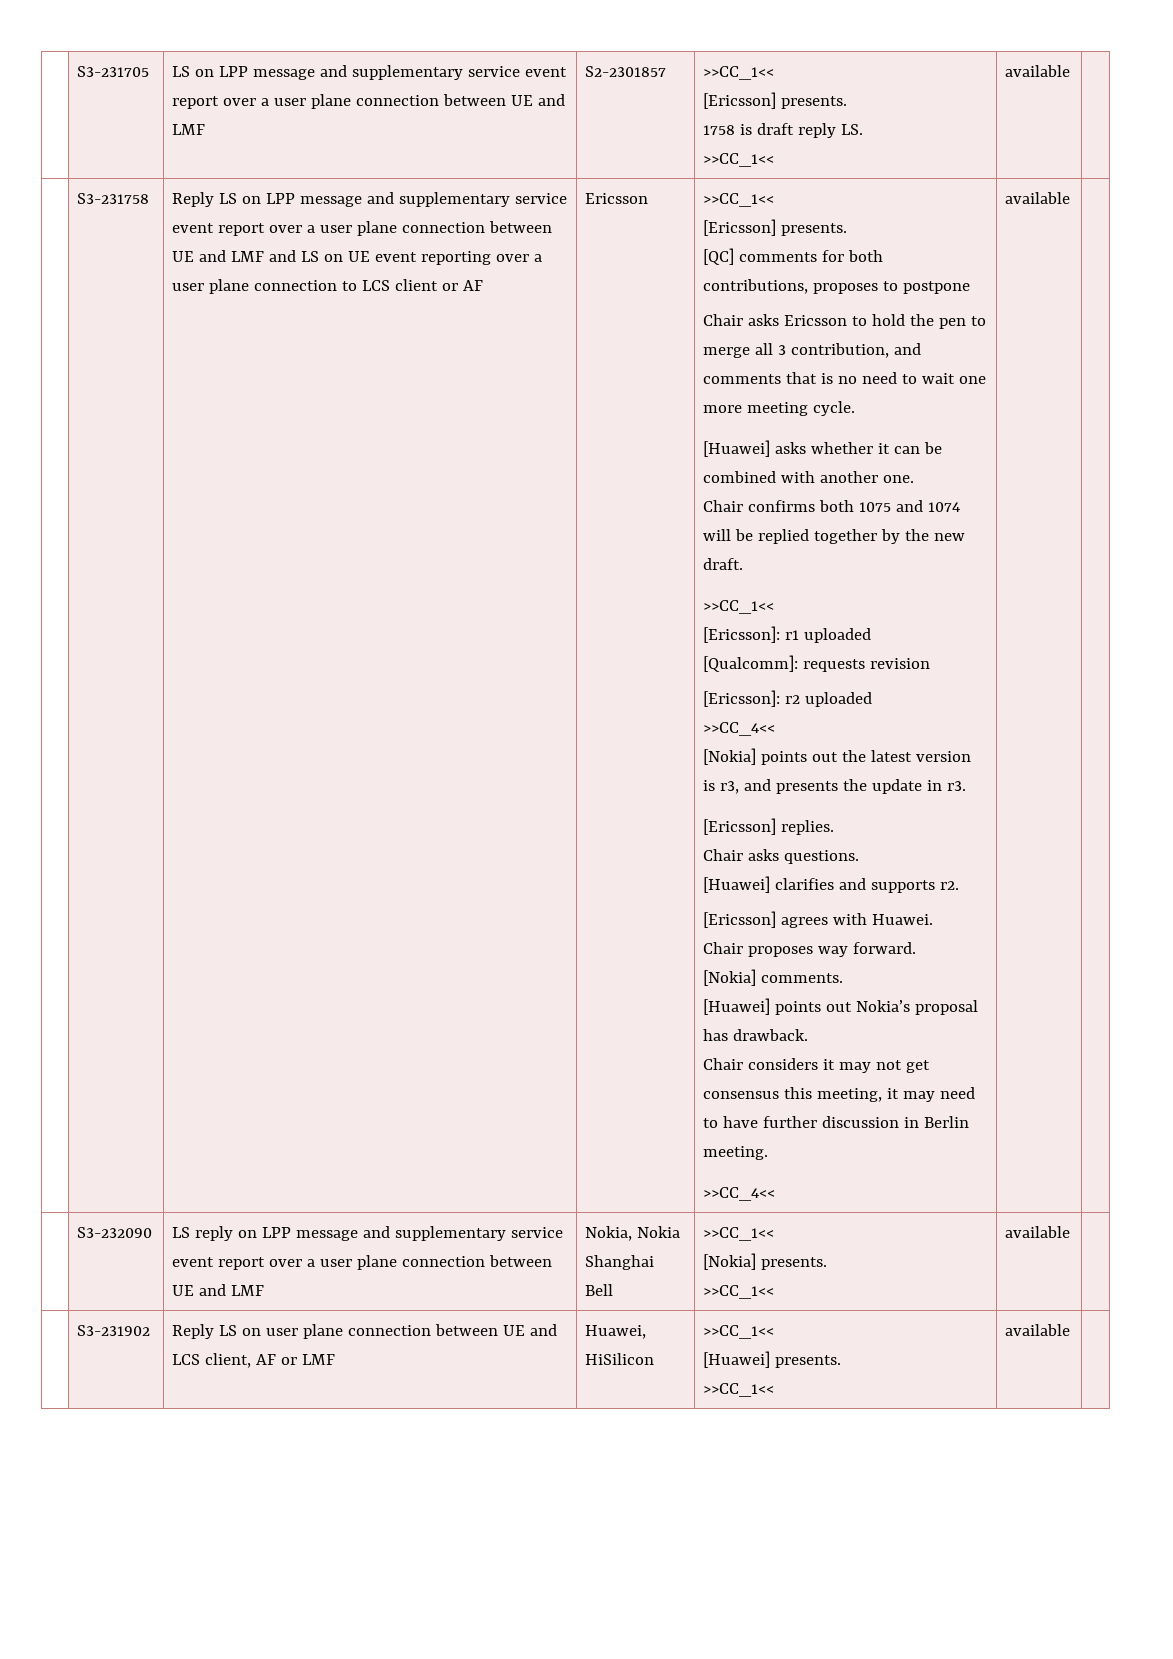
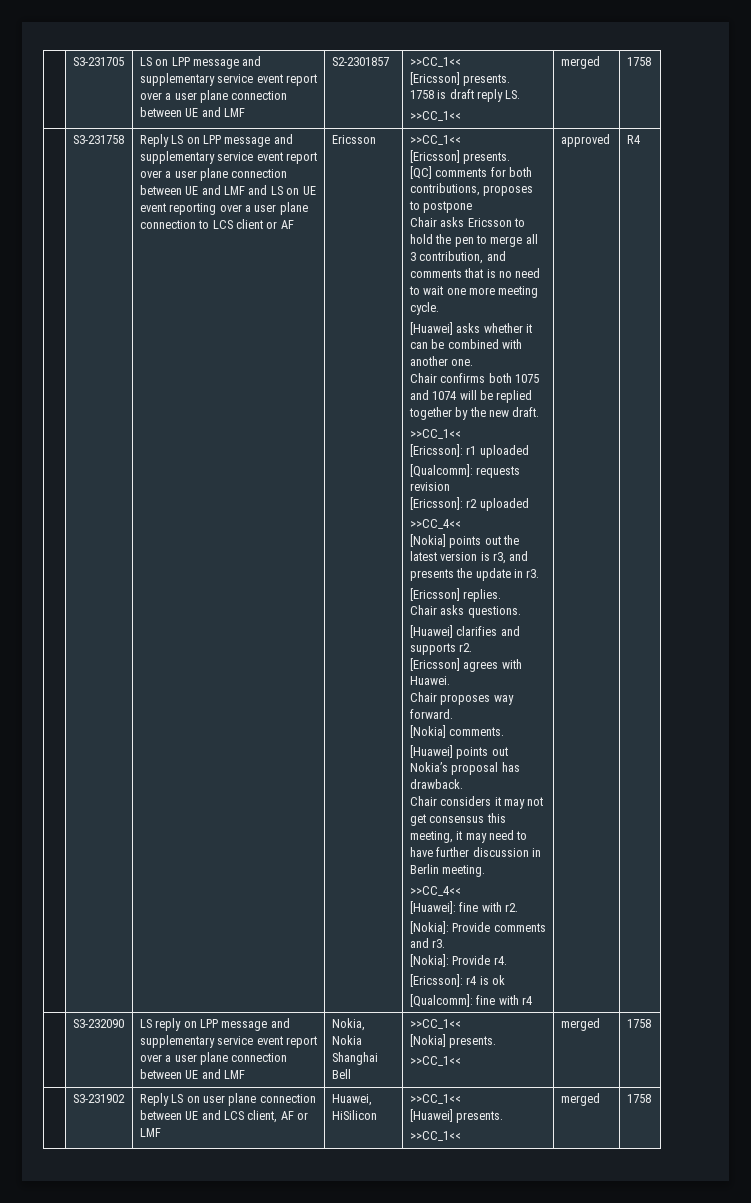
  | S3-231705 | LS on LPP message and supplementary service event report over a user plane connection between UE and LMF | S2-2301857 | >>CC_1<<
  [Ericsson] presents.
  1758 is draft reply LS.
- >>CC_1<< | available |
+ >>CC_1<< | merged | 1758
  Chair considers it may not get consensus this meeting, it may need to have further discussion in Berlin meeting.
- >>CC_4<< | available
+ >>CC_4<<
+ [Huawei]: fine with r2.
+ [Nokia]: Provide comments and r3.
+ [Nokia]: Provide r4.
+ [Ericsson]: r4 is ok
+ [Qualcomm]: fine with r4 | approved | R4
  | S3-232090 | LS reply on LPP message and supplementary service event report over a user plane connection between UE and LMF | Nokia, Nokia Shanghai Bell | >>CC_1<<
  [Nokia] presents.
- >>CC_1<< | available |
+ >>CC_1<< | merged | 1758
  | S3-231902 | Reply LS on user plane connection between UE and LCS client, AF or LMF | Huawei, HiSilicon | >>CC_1<<
  [Huawei] presents.
- >>CC_1<< | available |
+ >>CC_1<< | merged | 1758

